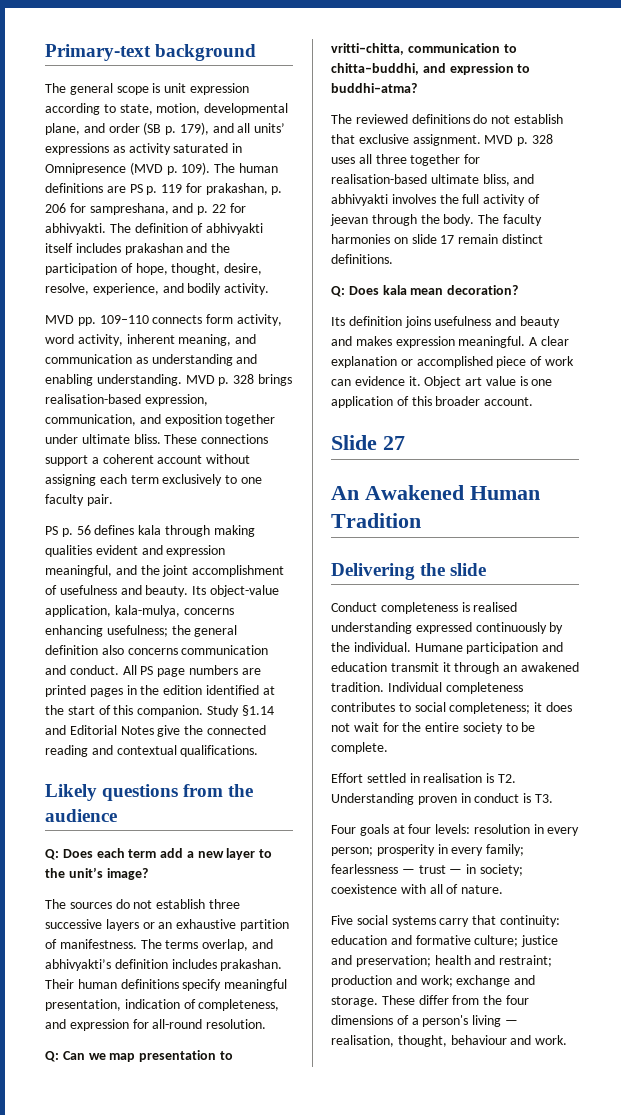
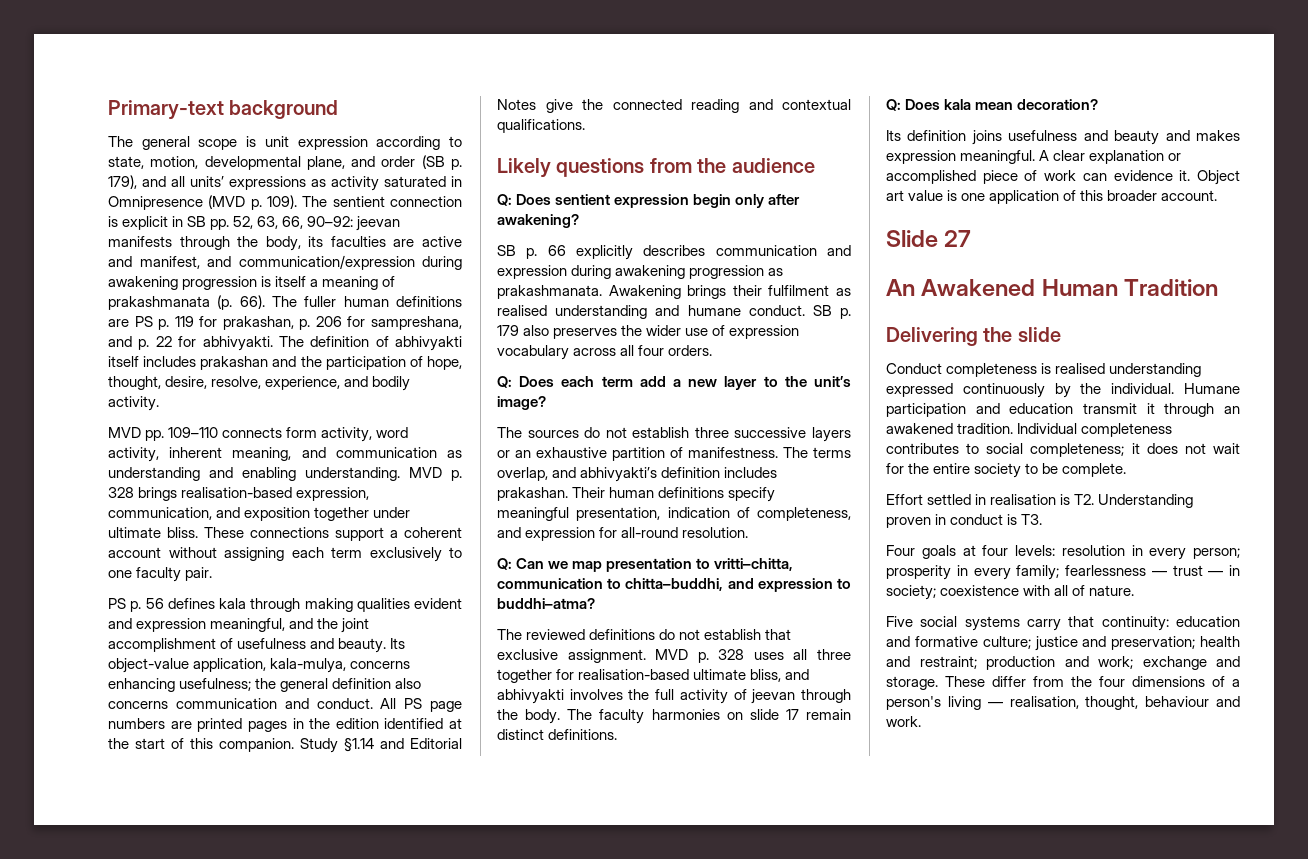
- The human definitions are PS p. 119 for prakashan, p. 206 for sampreshana, and p. 22 for abhivyakti.
+ The sentient connection is explicit in SB pp. 52, 63, 66, 90–92: jeevan manifests through the body, its faculties are active and manifest, and communication/expression during awakening progression is itself a meaning of prakashmanata (p. 66). The fuller human definitions are PS p. 119 for prakashan, p. 206 for sampreshana, and p. 22 for abhivyakti.
+ Q: Does sentient expression begin only after awakening?
+ SB p. 66 explicitly describes communication and expression during awakening progression as prakashmanata. Awakening brings their fulfilment as realised understanding and humane conduct. SB p. 179 also preserves the wider use of expression vocabulary across all four orders.

